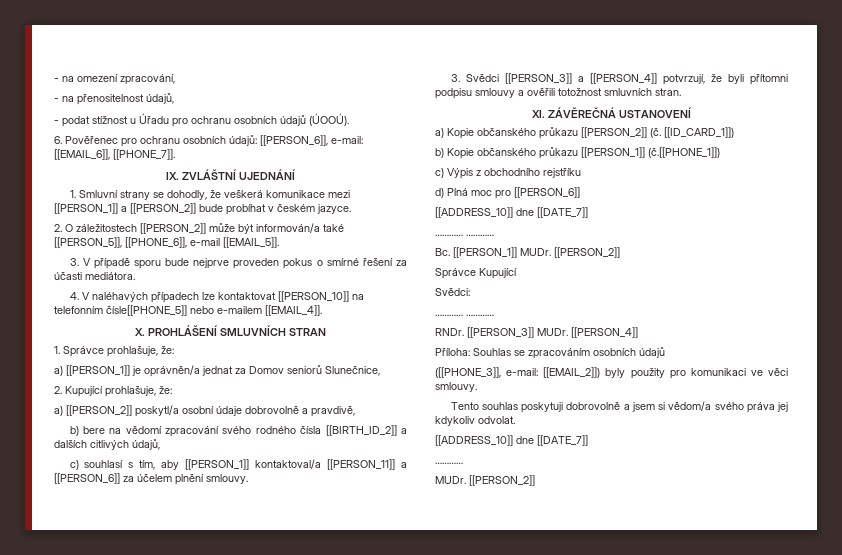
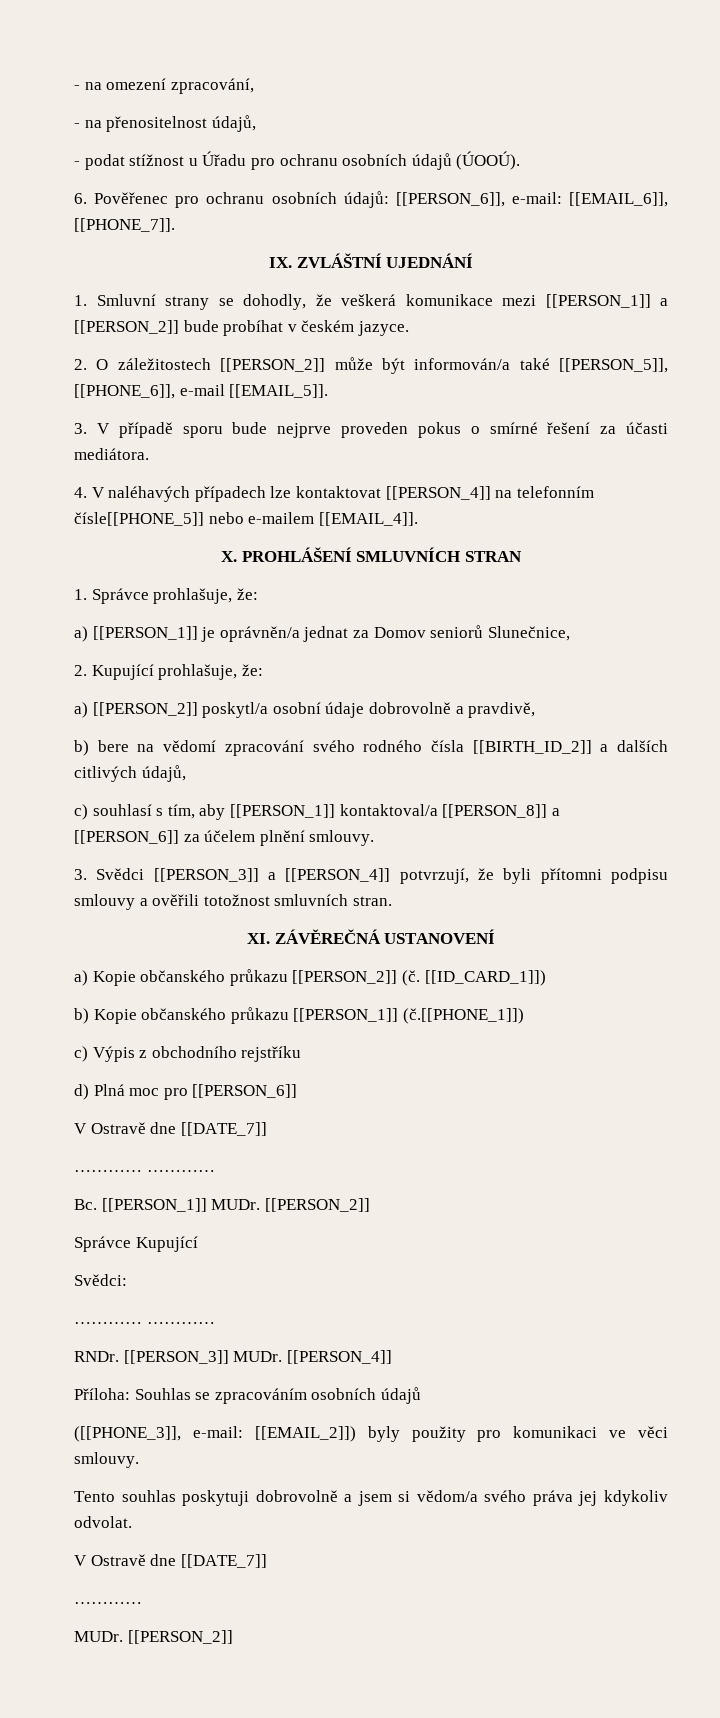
- 4. V naléhavých případech lze kontaktovat [[PERSON_10]] na telefonním čísle[[PHONE_5]] nebo e-mailem [[EMAIL_4]].
+ 4. V naléhavých případech lze kontaktovat [[PERSON_4]] na telefonním čísle[[PHONE_5]] nebo e-mailem [[EMAIL_4]].
- c) souhlasí s tím, aby [[PERSON_1]] kontaktoval/a [[PERSON_11]] a [[PERSON_6]] za účelem plnění smlouvy.
+ c) souhlasí s tím, aby [[PERSON_1]] kontaktoval/a [[PERSON_8]] a [[PERSON_6]] za účelem plnění smlouvy.
  d) Plná moc pro [[PERSON_6]]
- [[ADDRESS_10]] dne [[DATE_7]]
+ V Ostravě dne [[DATE_7]]
  Tento souhlas poskytuji dobrovolně a jsem si vědom/a svého práva jej kdykoliv odvolat.
- [[ADDRESS_10]] dne [[DATE_7]]
+ V Ostravě dne [[DATE_7]]

